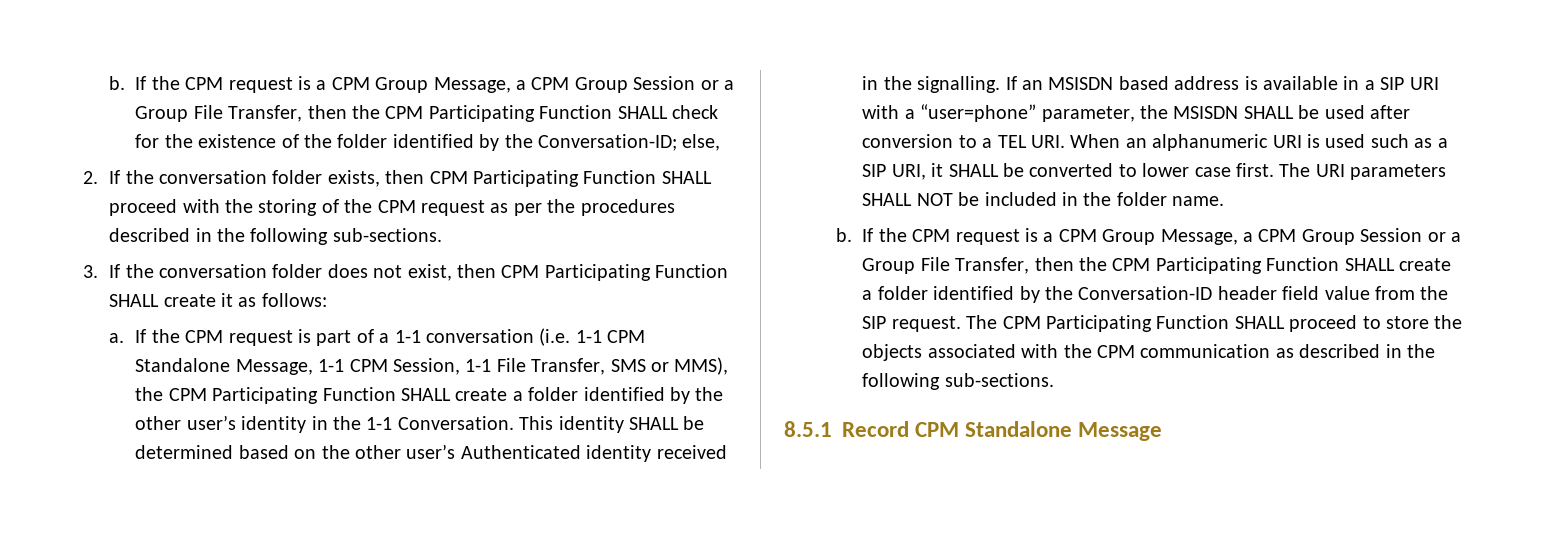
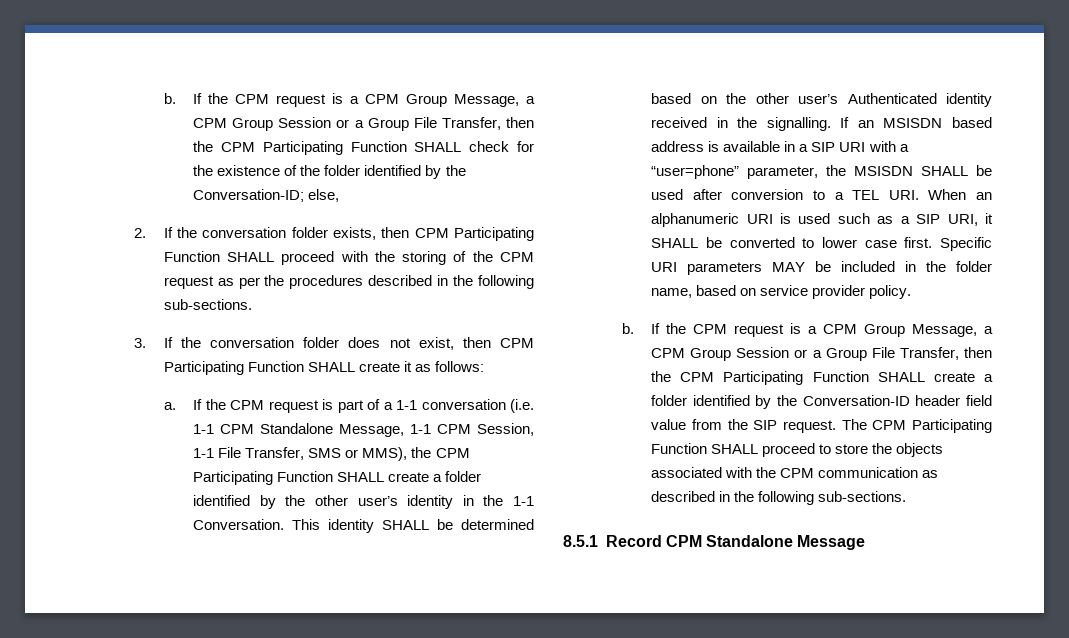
- The URI parameters SHALL NOT be included in the folder name.
+ Specific URI parameters MAY be included in the folder name, based on service provider policy.

